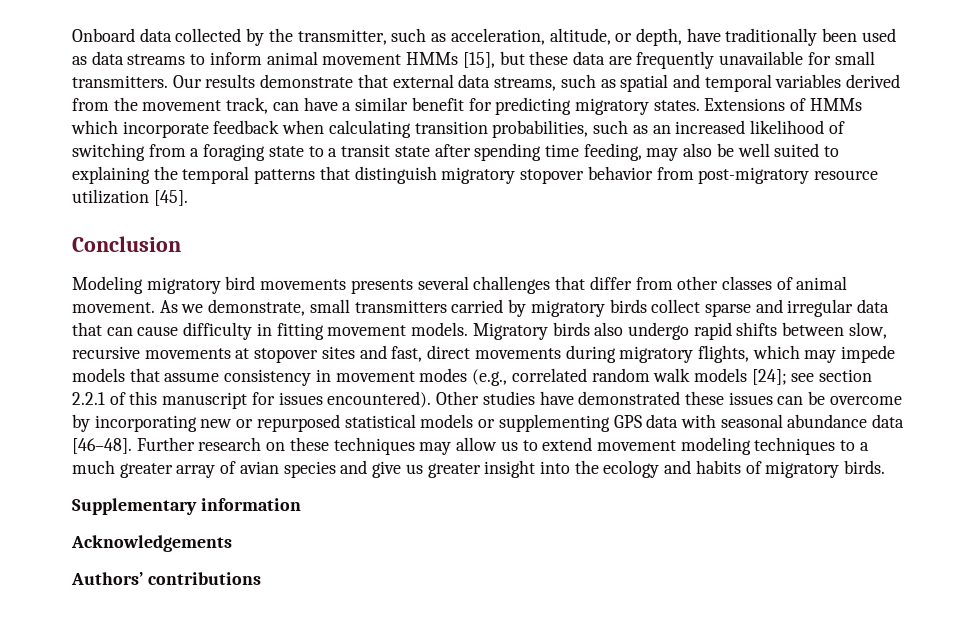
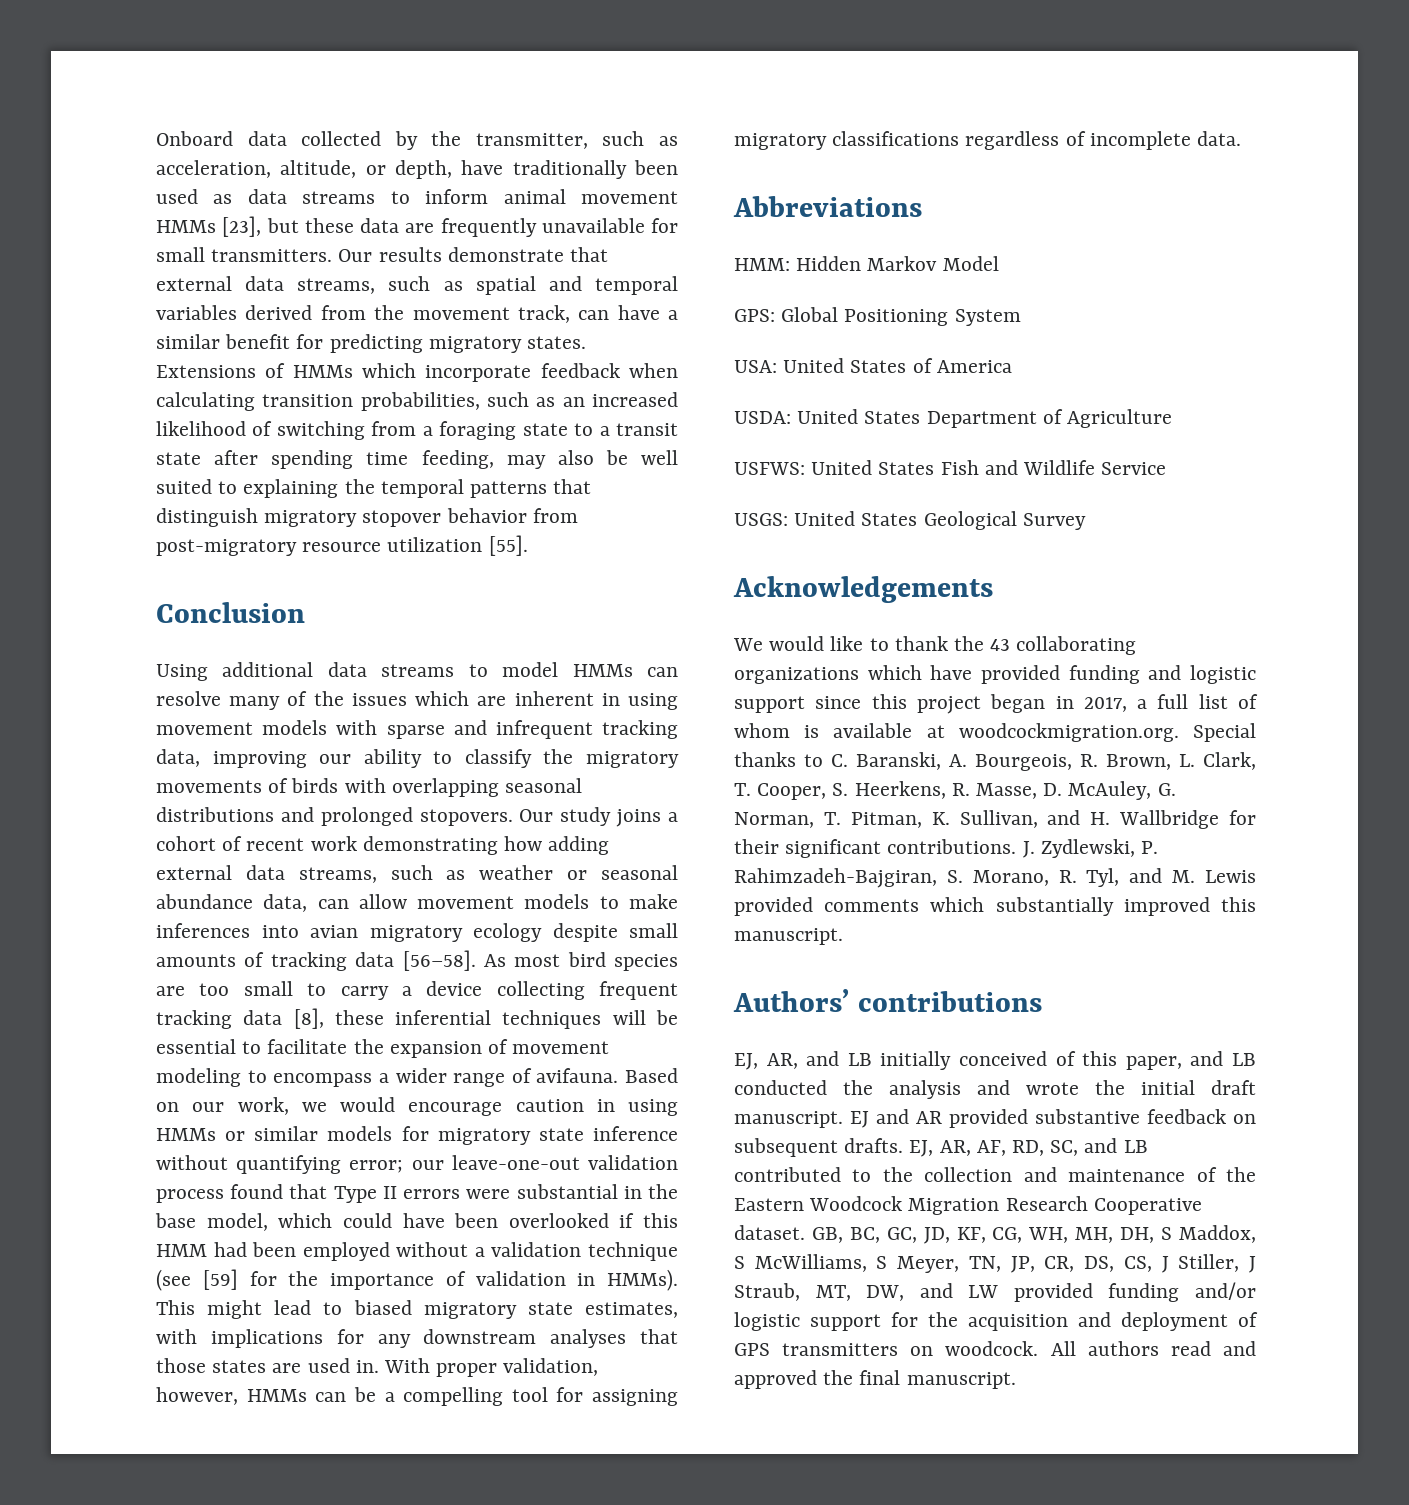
- Onboard data collected by the transmitter, such as acceleration, altitude, or depth, have traditionally been used as data streams to inform animal movement HMMs [15], but these data are frequently unavailable for small transmitters.
+ Onboard data collected by the transmitter, such as acceleration, altitude, or depth, have traditionally been used as data streams to inform animal movement HMMs [23], but these data are frequently unavailable for small transmitters.
- Extensions of HMMs which incorporate feedback when calculating transition probabilities, such as an increased likelihood of switching from a foraging state to a transit state after spending time feeding, may also be well suited to explaining the temporal patterns that distinguish migratory stopover behavior from post-migratory resource utilization [45].
+ Extensions of HMMs which incorporate feedback when calculating transition probabilities, such as an increased likelihood of switching from a foraging state to a transit state after spending time feeding, may also be well suited to explaining the temporal patterns that distinguish migratory stopover behavior from post-migratory resource utilization [55].
- Modeling migratory bird movements presents several challenges that differ from other classes of animal movement. As we demonstrate, small transmitters carried by migratory birds collect sparse and irregular data that can cause difficulty in fitting movement models. Migratory birds also undergo rapid shifts between slow, recursive movements at stopover sites and fast, direct movements during migratory flights, which may impede models that assume consistency in movement modes (e.g., correlated random walk models [24]; see section 2.2.1 of this manuscript for issues encountered). Other studies have demonstrated these issues can be overcome by incorporating new or repurposed statistical models or supplementing GPS data with seasonal abundance data [46–48]. Further research on these techniques may allow us to extend movement modeling techniques to a much greater array of avian species and give us greater insight into the ecology and habits of migratory birds.
- Supplementary information
+ Using additional data streams to model HMMs can resolve many of the issues which are inherent in using movement models with sparse and infrequent tracking data, improving our ability to classify the migratory movements of birds with overlapping seasonal distributions and prolonged stopovers. Our study joins a cohort of recent work demonstrating how adding external data streams, such as weather or seasonal abundance data, can allow movement models to make inferences into avian migratory ecology despite small amounts of tracking data [56–58]. As most bird species are too small to carry a device collecting frequent tracking data [8], these inferential techniques will be essential to facilitate the expansion of movement modeling to encompass a wider range of avifauna. Based on our work, we would encourage caution in using HMMs or similar models for migratory state inference without quantifying error; our leave-one-out validation process found that Type II errors were substantial in the base model, which could have been overlooked if this HMM had been employed without a validation technique (see [59] for the importance of validation in HMMs). This might lead to biased migratory state estimates, with implications for any downstream analyses that those states are used in. With proper validation, however, HMMs can be a compelling tool for assigning migratory classifications regardless of incomplete data.
+ Abbreviations
+ HMM: Hidden Markov Model
+ GPS: Global Positioning System
+ USA: United States of America
+ USDA: United States Department of Agriculture
+ USFWS: United States Fish and Wildlife Service
+ USGS: United States Geological Survey
  Acknowledgements
+ We would like to thank the 43 collaborating organizations which have provided funding and logistic support since this project began in 2017, a full list of whom is available at woodcockmigration.org. Special thanks to C. Baranski, A. Bourgeois, R. Brown, L. Clark, T. Cooper, S. Heerkens, R. Masse, D. McAuley, G. Norman, T. Pitman, K. Sullivan, and H. Wallbridge for their significant contributions. J. Zydlewski, P. Rahimzadeh-Bajgiran, S. Morano, R. Tyl, and M. Lewis provided comments which substantially improved this manuscript.
  Authors’ contributions
+ EJ, AR, and LB initially conceived of this paper, and LB conducted the analysis and wrote the initial draft manuscript. EJ and AR provided substantive feedback on subsequent drafts. EJ, AR, AF, RD, SC, and LB contributed to the collection and maintenance of the Eastern Woodcock Migration Research Cooperative dataset. GB, BC, GC, JD, KF, CG, WH, MH, DH, S Maddox, S McWilliams, S Meyer, TN, JP, CR, DS, CS, J Stiller, J Straub, MT, DW, and LW provided funding and/or logistic support for the acquisition and deployment of GPS transmitters on woodcock. All authors read and approved the final manuscript.

